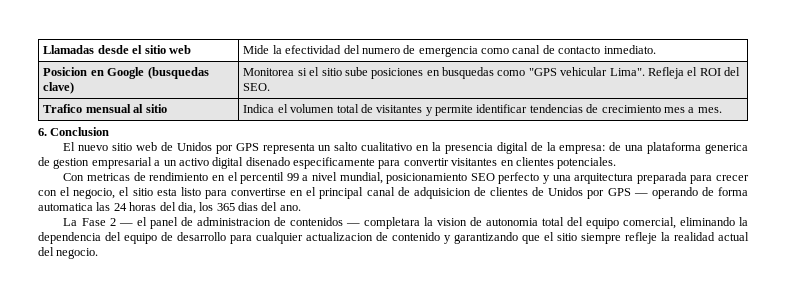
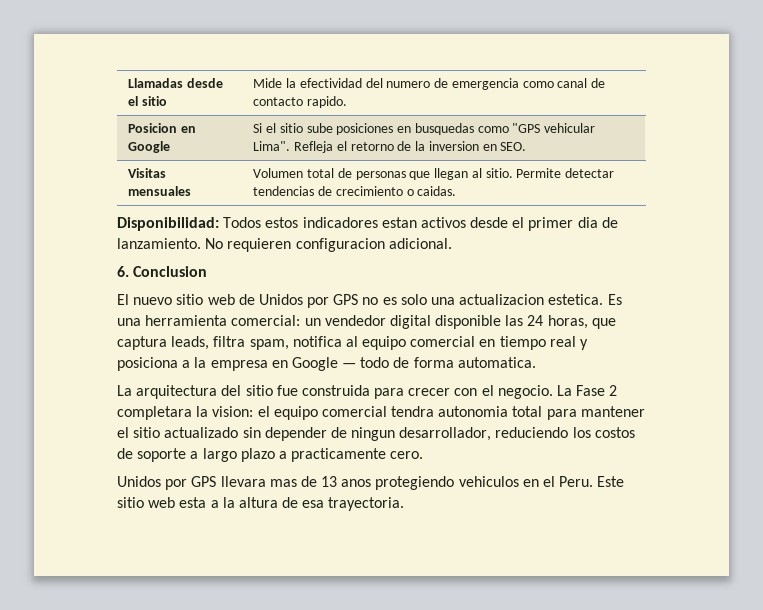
- Llamadas desde el sitio web | Mide la efectividad del numero de emergencia como canal de contacto inmediato.
+ Llamadas desde el sitio | Mide la efectividad del numero de emergencia como canal de contacto rapido.
- Posicion en Google (busquedas clave) | Monitorea si el sitio sube posiciones en busquedas como "GPS vehicular Lima". Refleja el ROI del SEO.
- Trafico mensual al sitio | Indica el volumen total de visitantes y permite identificar tendencias de crecimiento mes a mes.
+ Posicion en Google | Si el sitio sube posiciones en busquedas como "GPS vehicular Lima". Refleja el retorno de la inversion en SEO.
+ Visitas mensuales | Volumen total de personas que llegan al sitio. Permite detectar tendencias de crecimiento o caidas.
+ Disponibilidad: Todos estos indicadores estan activos desde el primer dia de lanzamiento. No requieren configuracion adicional.
- El nuevo sitio web de Unidos por GPS representa un salto cualitativo en la presencia digital de la empresa: de una plataforma generica de gestion empresarial a un activo digital disenado especificamente para convertir visitantes en clientes potenciales.
- Con metricas de rendimiento en el percentil 99 a nivel mundial, posicionamiento SEO perfecto y una arquitectura preparada para crecer con el negocio, el sitio esta listo para convertirse en el principal canal de adquisicion de clientes de Unidos por GPS — operando de forma automatica las 24 horas del dia, los 365 dias del ano.
- La Fase 2 — el panel de administracion de contenidos — completara la vision de autonomia total del equipo comercial, eliminando la dependencia del equipo de desarrollo para cualquier actualizacion de contenido y garantizando que el sitio siempre refleje la realidad actual del negocio.
+ El nuevo sitio web de Unidos por GPS no es solo una actualizacion estetica. Es una herramienta comercial: un vendedor digital disponible las 24 horas, que captura leads, filtra spam, notifica al equipo comercial en tiempo real y posiciona a la empresa en Google — todo de forma automatica.
+ La arquitectura del sitio fue construida para crecer con el negocio. La Fase 2 completara la vision: el equipo comercial tendra autonomia total para mantener el sitio actualizado sin depender de ningun desarrollador, reduciendo los costos de soporte a largo plazo a practicamente cero.
+ Unidos por GPS llevara mas de 13 anos protegiendo vehiculos en el Peru. Este sitio web esta a la altura de esa trayectoria.

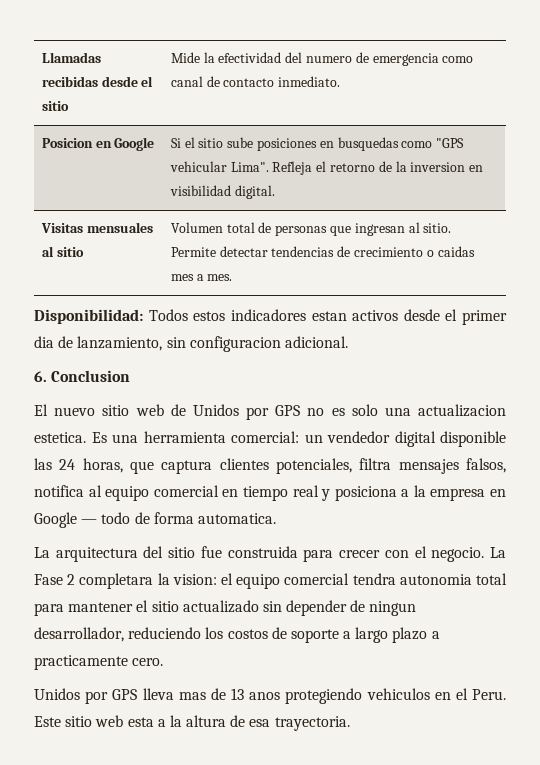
- Llamadas desde el sitio | Mide la efectividad del numero de emergencia como canal de contacto rapido.
+ Llamadas recibidas desde el sitio | Mide la efectividad del numero de emergencia como canal de contacto inmediato.
- Posicion en Google | Si el sitio sube posiciones en busquedas como "GPS vehicular Lima". Refleja el retorno de la inversion en SEO.
+ Posicion en Google | Si el sitio sube posiciones en busquedas como "GPS vehicular Lima". Refleja el retorno de la inversion en visibilidad digital.
- Visitas mensuales | Volumen total de personas que llegan al sitio. Permite detectar tendencias de crecimiento o caidas.
+ Visitas mensuales al sitio | Volumen total de personas que ingresan al sitio. Permite detectar tendencias de crecimiento o caidas mes a mes.
- Disponibilidad: Todos estos indicadores estan activos desde el primer dia de lanzamiento. No requieren configuracion adicional.
+ Disponibilidad: Todos estos indicadores estan activos desde el primer dia de lanzamiento, sin configuracion adicional.
- Es una herramienta comercial: un vendedor digital disponible las 24 horas, que captura leads, filtra spam, notifica al equipo comercial en tiempo real y posiciona a la empresa en Google — todo de forma automatica.
+ Es una herramienta comercial: un vendedor digital disponible las 24 horas, que captura clientes potenciales, filtra mensajes falsos, notifica al equipo comercial en tiempo real y posiciona a la empresa en Google — todo de forma automatica.
- Unidos por GPS llevara mas de 13 anos protegiendo vehiculos en el Peru.
+ Unidos por GPS lleva mas de 13 anos protegiendo vehiculos en el Peru.

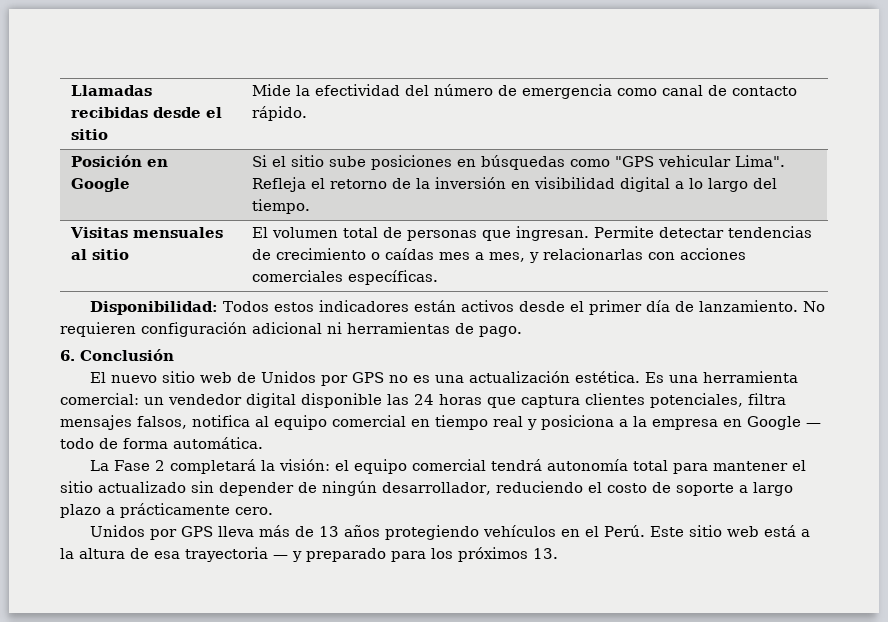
- Llamadas recibidas desde el sitio | Mide la efectividad del numero de emergencia como canal de contacto inmediato.
- Posicion en Google | Si el sitio sube posiciones en busquedas como "GPS vehicular Lima". Refleja el retorno de la inversion en visibilidad digital.
+ Llamadas recibidas desde el sitio | Mide la efectividad del número de emergencia como canal de contacto rápido.
+ Posición en Google | Si el sitio sube posiciones en búsquedas como "GPS vehicular Lima". Refleja el retorno de la inversión en visibilidad digital a lo largo del tiempo.
- Visitas mensuales al sitio | Volumen total de personas que ingresan al sitio. Permite detectar tendencias de crecimiento o caidas mes a mes.
+ Visitas mensuales al sitio | El volumen total de personas que ingresan. Permite detectar tendencias de crecimiento o caídas mes a mes, y relacionarlas con acciones comerciales específicas.
- Disponibilidad: Todos estos indicadores estan activos desde el primer dia de lanzamiento, sin configuracion adicional.
+ Disponibilidad: Todos estos indicadores están activos desde el primer día de lanzamiento. No requieren configuración adicional ni herramientas de pago.
- 6. Conclusion
+ 6. Conclusión
- El nuevo sitio web de Unidos por GPS no es solo una actualizacion estetica.
+ El nuevo sitio web de Unidos por GPS no es una actualización estética.
- Es una herramienta comercial: un vendedor digital disponible las 24 horas, que captura clientes potenciales, filtra mensajes falsos, notifica al equipo comercial en tiempo real y posiciona a la empresa en Google — todo de forma automatica.
- La arquitectura del sitio fue construida para crecer con el negocio. La Fase 2 completara la vision: el equipo comercial tendra autonomia total para mantener el sitio actualizado sin depender de ningun desarrollador, reduciendo los costos de soporte a largo plazo a practicamente cero.
+ Es una herramienta comercial: un vendedor digital disponible las 24 horas que captura clientes potenciales, filtra mensajes falsos, notifica al equipo comercial en tiempo real y posiciona a la empresa en Google — todo de forma automática.
+ La Fase 2 completará la visión: el equipo comercial tendrá autonomía total para mantener el sitio actualizado sin depender de ningún desarrollador, reduciendo el costo de soporte a largo plazo a prácticamente cero.
- Unidos por GPS lleva mas de 13 anos protegiendo vehiculos en el Peru.
+ Unidos por GPS lleva más de 13 años protegiendo vehículos en el Perú.
- Este sitio web esta a la altura de esa trayectoria.
+ Este sitio web está a la altura de esa trayectoria — y preparado para los próximos 13.

